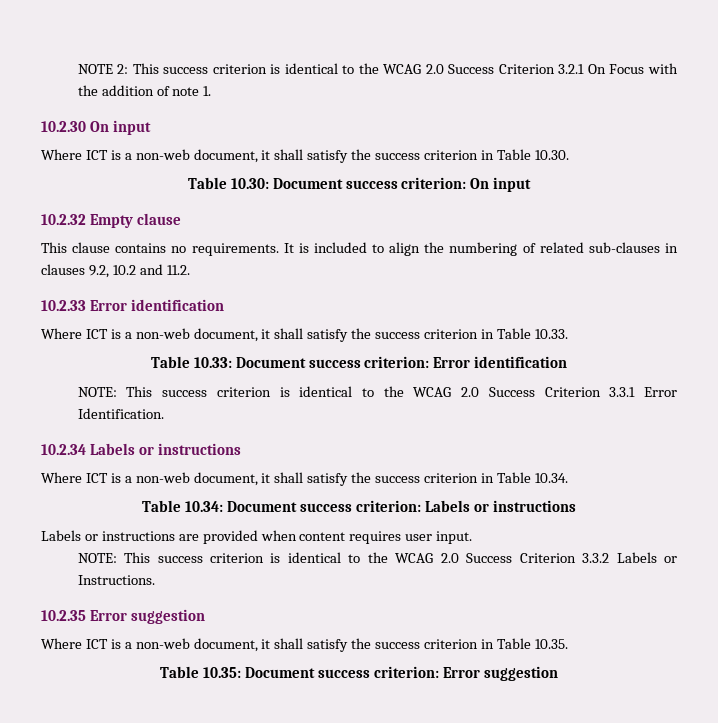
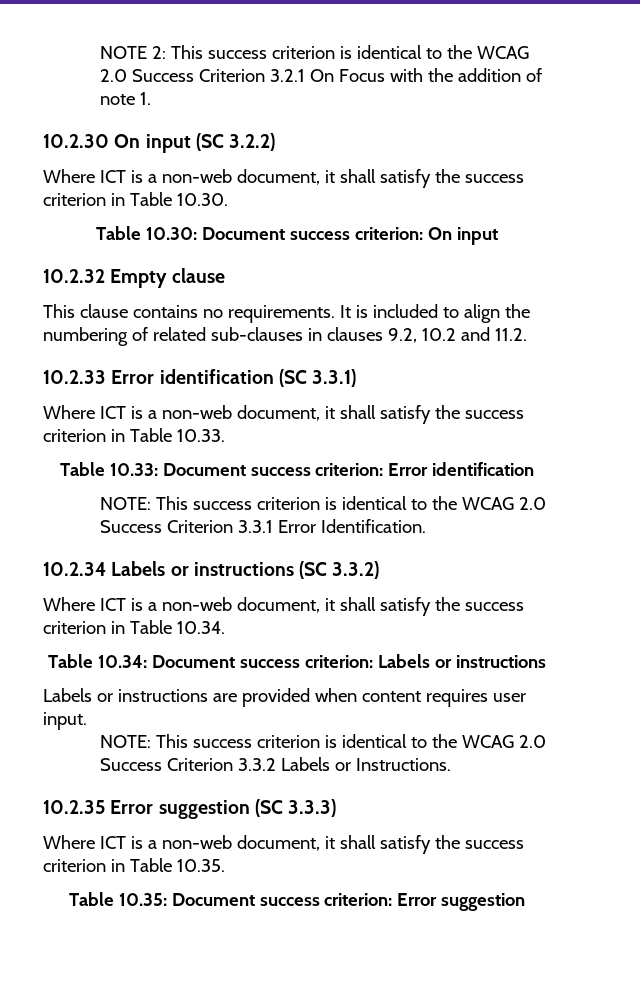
- 10.2.30 On input
+ 10.2.30 On input (SC 3.2.2)
- 10.2.33 Error identification
+ 10.2.33 Error identification (SC 3.3.1)
- 10.2.34 Labels or instructions
+ 10.2.34 Labels or instructions (SC 3.3.2)
- 10.2.35 Error suggestion
+ 10.2.35 Error suggestion (SC 3.3.3)

